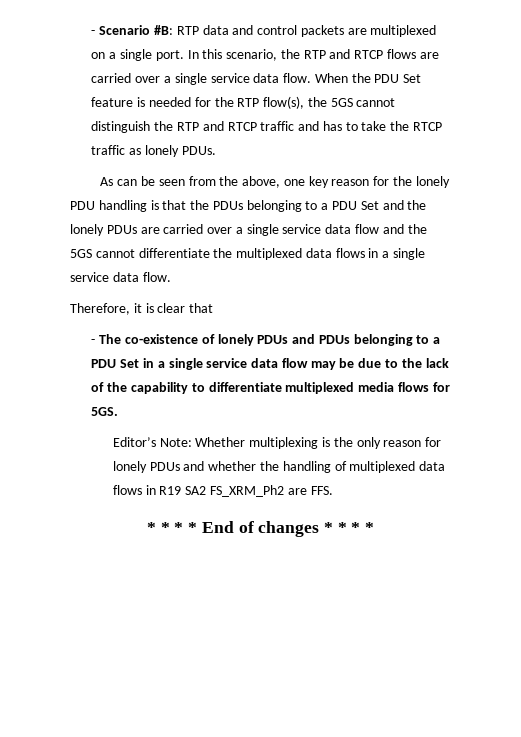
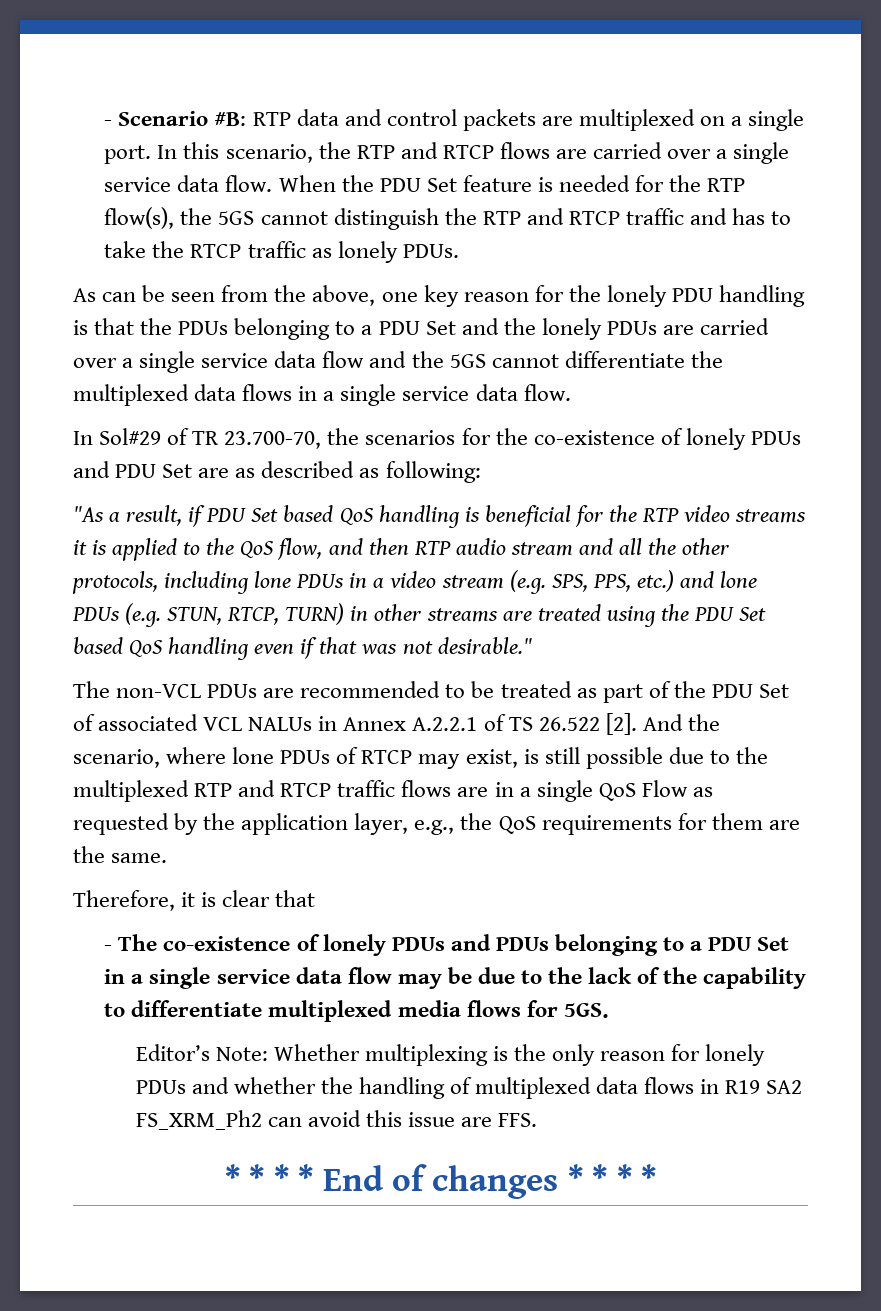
+ In Sol#29 of TR 23.700-70, the scenarios for the co-existence of lonely PDUs and PDU Set are as described as following:
+ "As a result, if PDU Set based QoS handling is beneficial for the RTP video streams it is applied to the QoS flow, and then RTP audio stream and all the other protocols, including lone PDUs in a video stream (e.g. SPS, PPS, etc.) and lone PDUs (e.g. STUN, RTCP, TURN) in other streams are treated using the PDU Set based QoS handling even if that was not desirable."
+ The non-VCL PDUs are recommended to be treated as part of the PDU Set of associated VCL NALUs in Annex A.2.2.1 of TS 26.522 [2]. And the scenario, where lone PDUs of RTCP may exist, is still possible due to the multiplexed RTP and RTCP traffic flows are in a single QoS Flow as requested by the application layer, e.g., the QoS requirements for them are the same.
- Editor’s Note: Whether multiplexing is the only reason for lonely PDUs and whether the handling of multiplexed data flows in R19 SA2 FS_XRM_Ph2 are FFS.
+ Editor’s Note: Whether multiplexing is the only reason for lonely PDUs and whether the handling of multiplexed data flows in R19 SA2 FS_XRM_Ph2 can avoid this issue are FFS.

